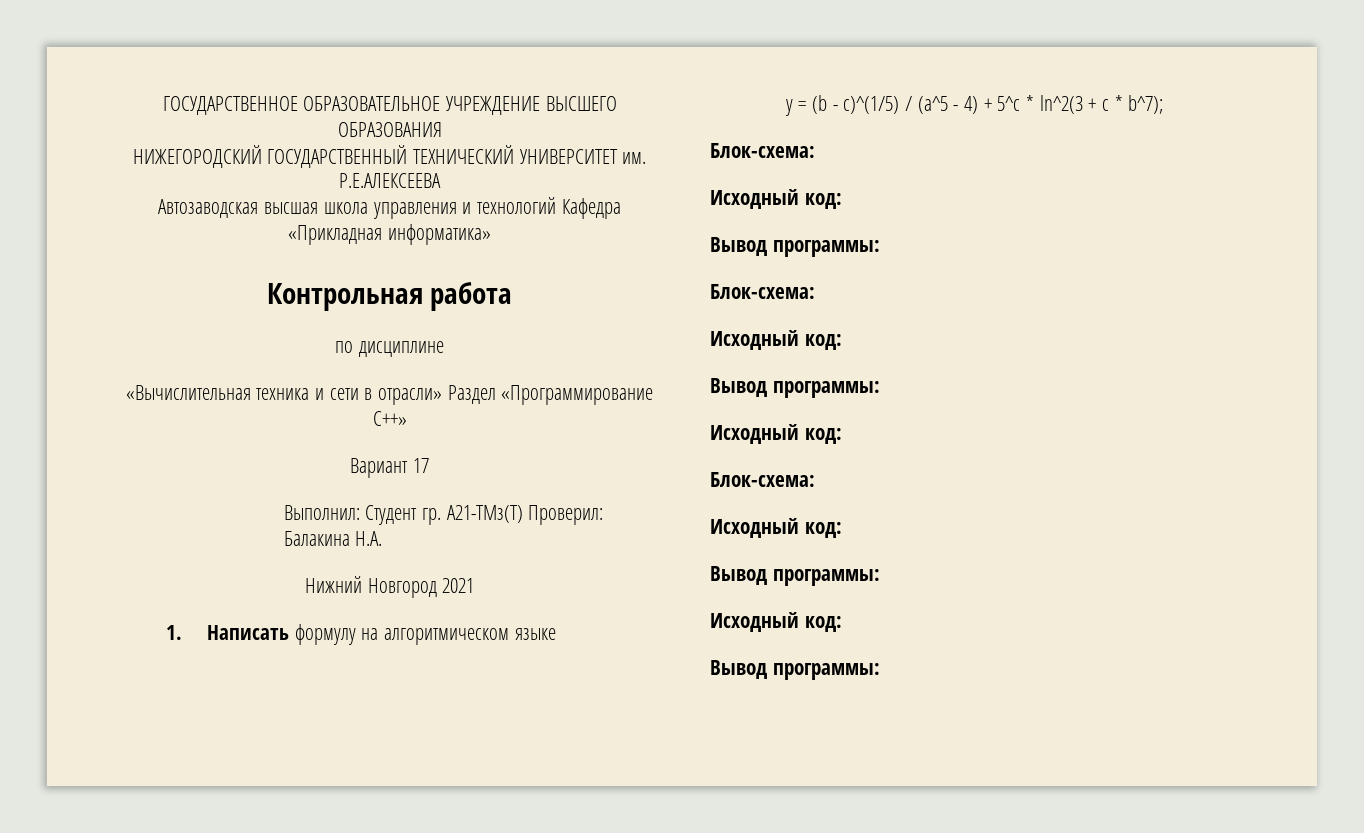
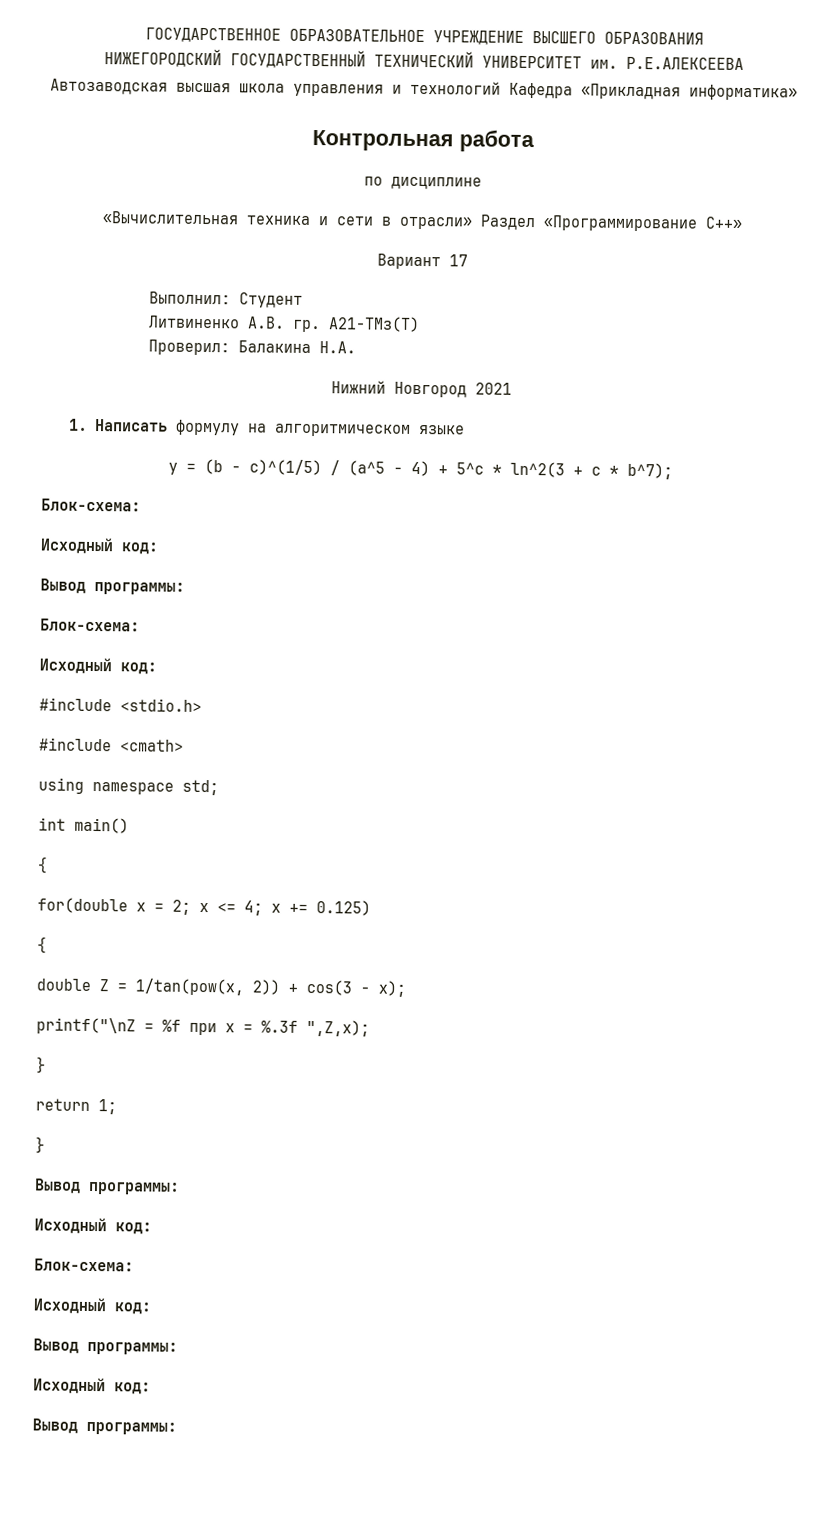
- Выполнил: Студент гр.
+ Выполнил: Студент
+ Литвиненко А.В. гр.
- А21-ТМз(Т) Проверил: Балакина Н.А.
+ А21-ТМз(Т)
+ Проверил: Балакина Н.А.
+ #include <stdio.h>
+ #include <cmath>
+ using namespace std;
+ int main()
+ {
+ for(double x = 2; x <= 4; x += 0.125)
+ {
+ double Z = 1/tan(pow(x, 2)) + cos(3 - x);
+ printf("\nZ = %f при x = %.3f ",Z,x);
+ }
+ return 1;
+ }

